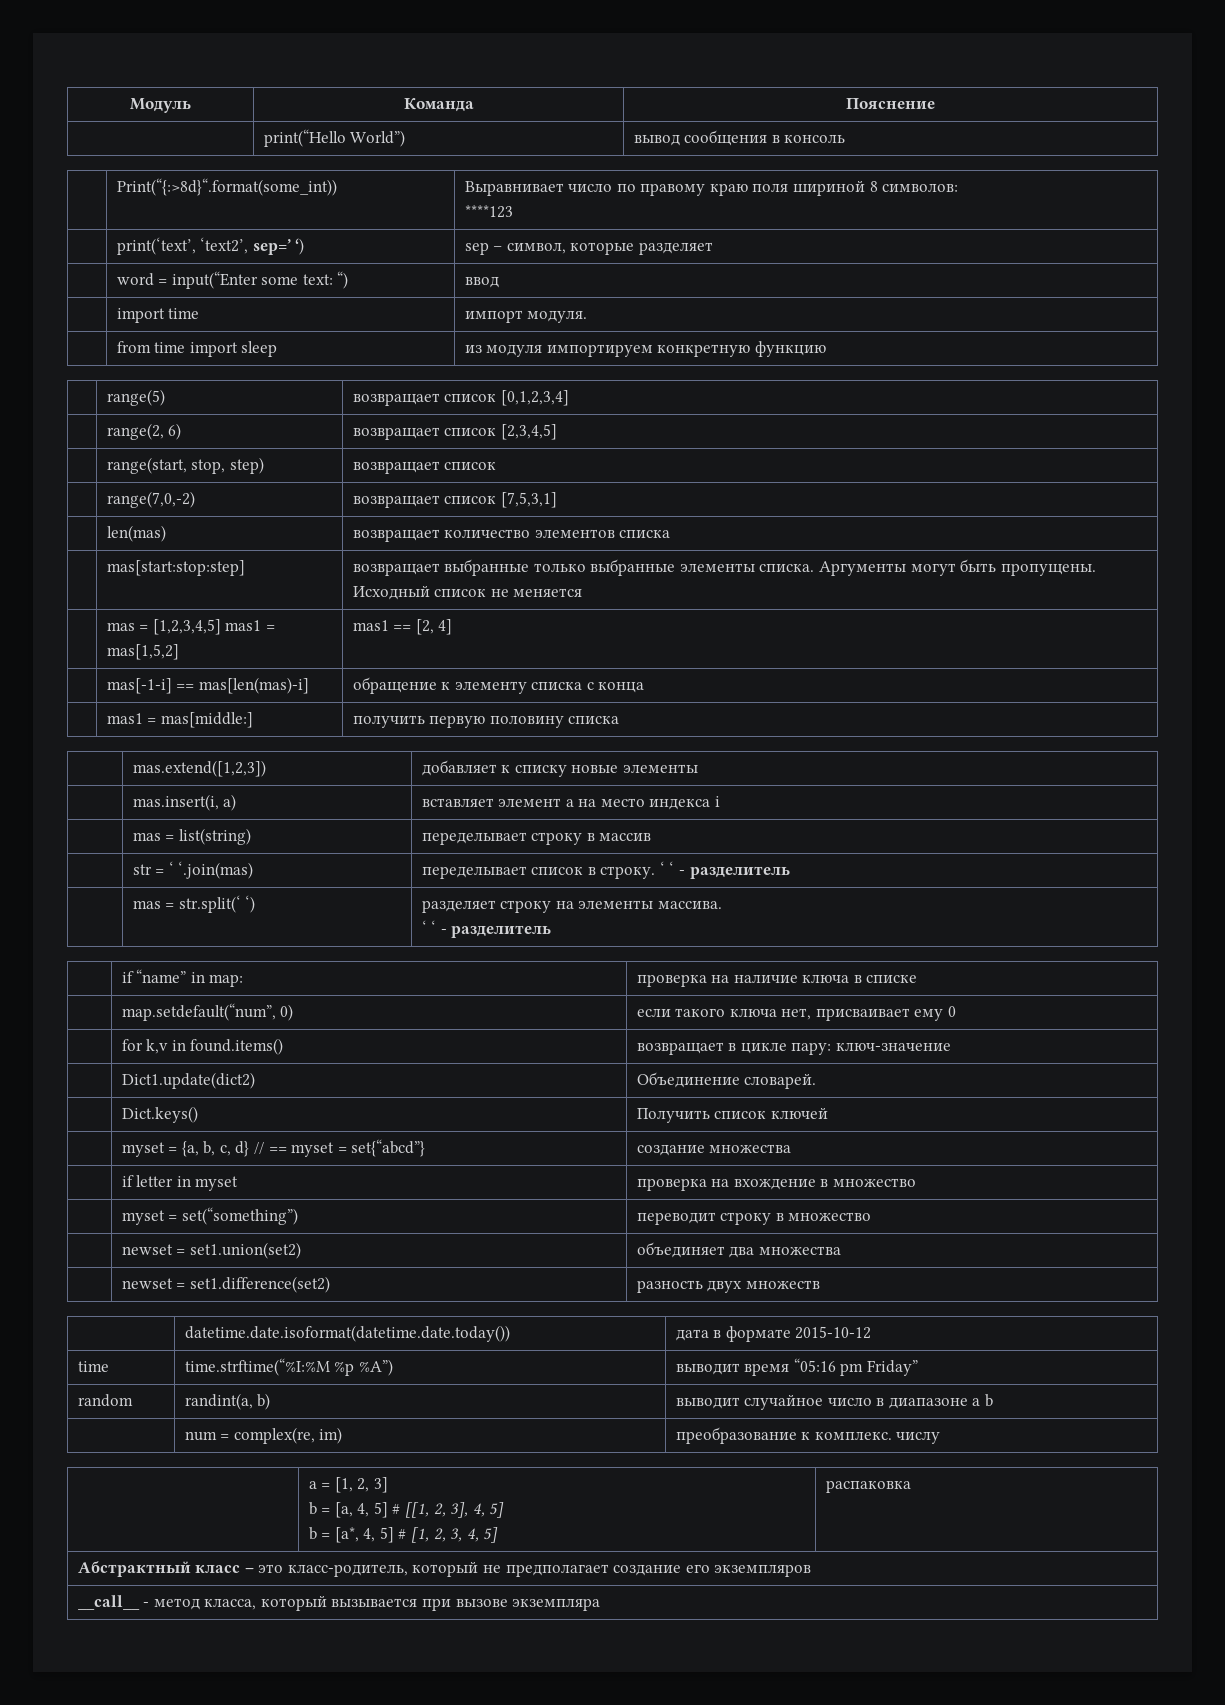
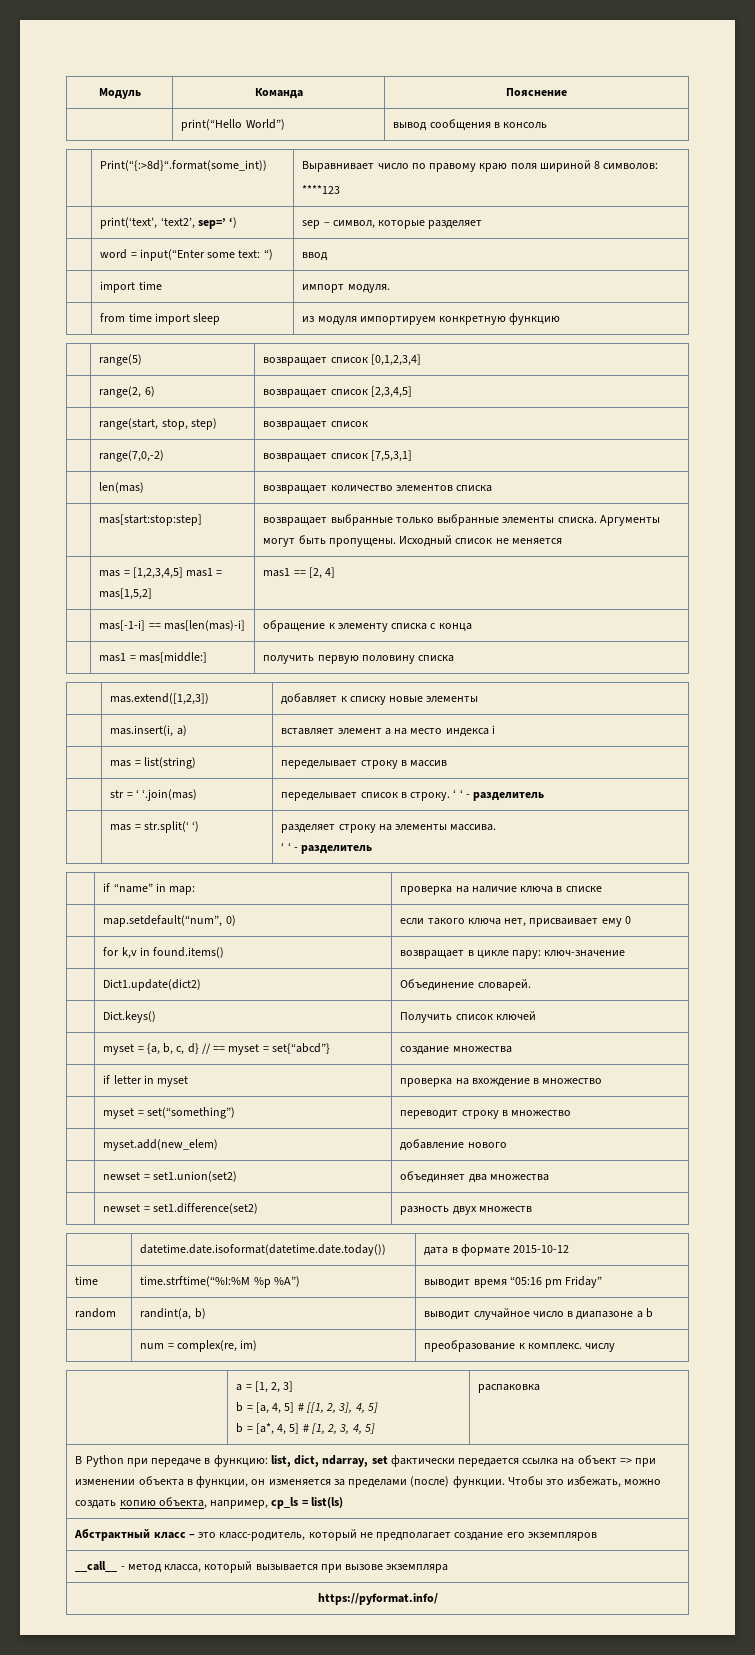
+ | myset.add(new_elem) | добавление нового
+ В Python при передаче в функцию: list, dict, ndarray, set фактически передается ссылка на объект => при изменении объекта в функции, он изменяется за пределами (после) функции. Чтобы это избежать, можно создать копию объекта, например, cp_ls = list(ls)
+ https://pyformat.info/

